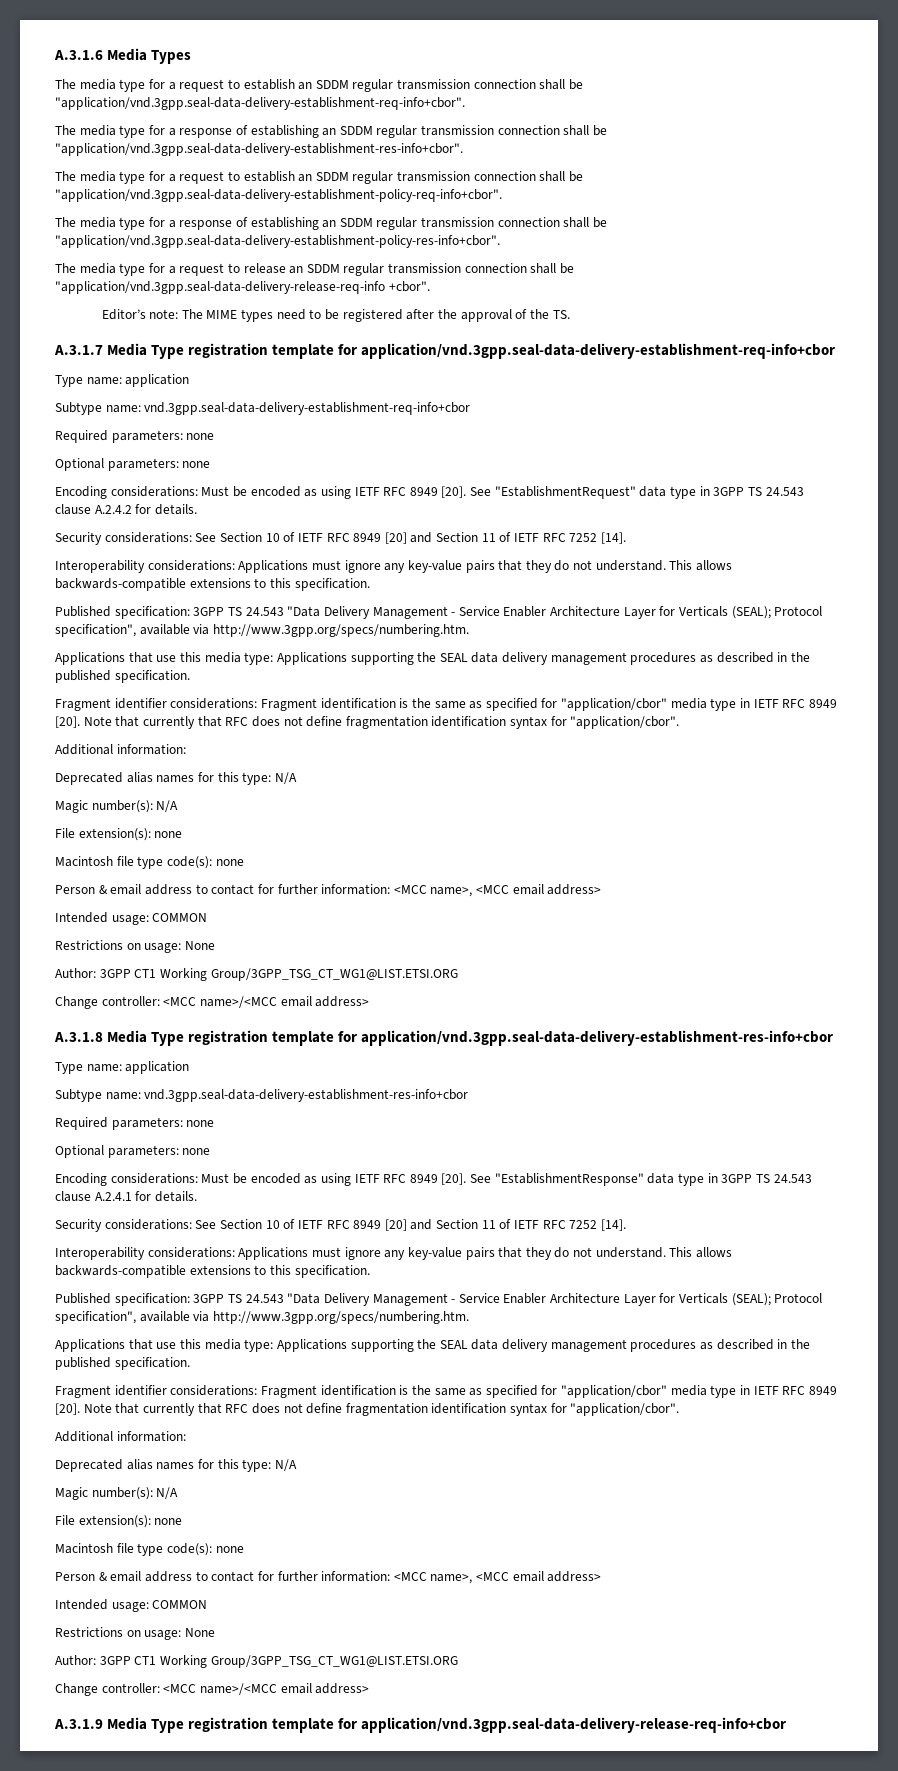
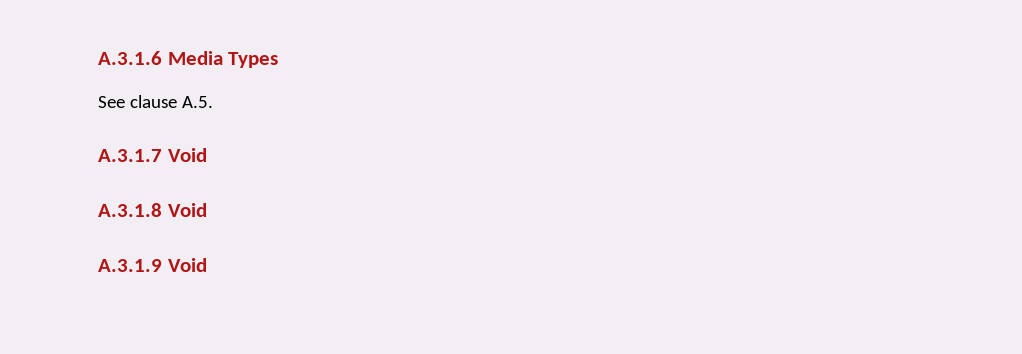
- The media type for a request to establish an SDDM regular transmission connection shall be "application/vnd.3gpp.seal-data-delivery-establishment-req-info+cbor".
- The media type for a response of establishing an SDDM regular transmission connection shall be "application/vnd.3gpp.seal-data-delivery-establishment-res-info+cbor".
- The media type for a request to establish an SDDM regular transmission connection shall be "application/vnd.3gpp.seal-data-delivery-establishment-policy-req-info+cbor".
- The media type for a response of establishing an SDDM regular transmission connection shall be "application/vnd.3gpp.seal-data-delivery-establishment-policy-res-info+cbor".
- The media type for a request to release an SDDM regular transmission connection shall be "application/vnd.3gpp.seal-data-delivery-release-req-info +cbor".
- Editor’s note: The MIME types need to be registered after the approval of the TS.
- A.3.1.7 Media Type registration template for application/vnd.3gpp.seal-data-delivery-establishment-req-info+cbor
- Type name: application
- Subtype name: vnd.3gpp.seal-data-delivery-establishment-req-info+cbor
- Required parameters: none
- Optional parameters: none
- Encoding considerations: Must be encoded as using IETF RFC 8949 [20]. See "EstablishmentRequest" data type in 3GPP TS 24.543 clause A.2.4.2 for details.
- Security considerations: See Section 10 of IETF RFC 8949 [20] and Section 11 of IETF RFC 7252 [14].
- Interoperability considerations: Applications must ignore any key-value pairs that they do not understand. This allows backwards-compatible extensions to this specification.
- Published specification: 3GPP TS 24.543 "Data Delivery Management - Service Enabler Architecture Layer for Verticals (SEAL); Protocol specification", available via http://www.3gpp.org/specs/numbering.htm.
- Applications that use this media type: Applications supporting the SEAL data delivery management procedures as described in the published specification.
- Fragment identifier considerations: Fragment identification is the same as specified for "application/cbor" media type in IETF RFC 8949 [20]. Note that currently that RFC does not define fragmentation identification syntax for "application/cbor".
- Additional information:
- Deprecated alias names for this type: N/A
- Magic number(s): N/A
- File extension(s): none
- Macintosh file type code(s): none
- Person & email address to contact for further information: <MCC name>, <MCC email address>
- Intended usage: COMMON
- Restrictions on usage: None
- Author: 3GPP CT1 Working Group/3GPP_TSG_CT_WG1@LIST.ETSI.ORG
- Change controller: <MCC name>/<MCC email address>
- A.3.1.8 Media Type registration template for application/vnd.3gpp.seal-data-delivery-establishment-res-info+cbor
- Type name: application
- Subtype name: vnd.3gpp.seal-data-delivery-establishment-res-info+cbor
- Required parameters: none
- Optional parameters: none
- Encoding considerations: Must be encoded as using IETF RFC 8949 [20]. See "EstablishmentResponse" data type in 3GPP TS 24.543 clause A.2.4.1 for details.
- Security considerations: See Section 10 of IETF RFC 8949 [20] and Section 11 of IETF RFC 7252 [14].
- Interoperability considerations: Applications must ignore any key-value pairs that they do not understand. This allows backwards-compatible extensions to this specification.
- Published specification: 3GPP TS 24.543 "Data Delivery Management - Service Enabler Architecture Layer for Verticals (SEAL); Protocol specification", available via http://www.3gpp.org/specs/numbering.htm.
- Applications that use this media type: Applications supporting the SEAL data delivery management procedures as described in the published specification.
- Fragment identifier considerations: Fragment identification is the same as specified for "application/cbor" media type in IETF RFC 8949 [20]. Note that currently that RFC does not define fragmentation identification syntax for "application/cbor".
- Additional information:
- Deprecated alias names for this type: N/A
- Magic number(s): N/A
- File extension(s): none
- Macintosh file type code(s): none
- Person & email address to contact for further information: <MCC name>, <MCC email address>
- Intended usage: COMMON
- Restrictions on usage: None
- Author: 3GPP CT1 Working Group/3GPP_TSG_CT_WG1@LIST.ETSI.ORG
- Change controller: <MCC name>/<MCC email address>
- A.3.1.9 Media Type registration template for application/vnd.3gpp.seal-data-delivery-release-req-info+cbor
+ See clause A.5.
+ A.3.1.7 Void
+ A.3.1.8 Void
+ A.3.1.9 Void

